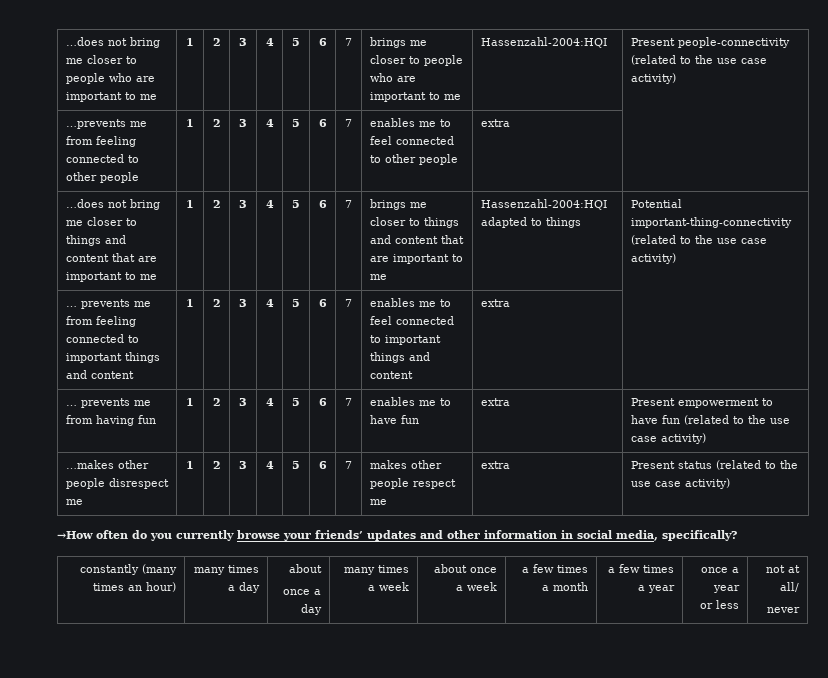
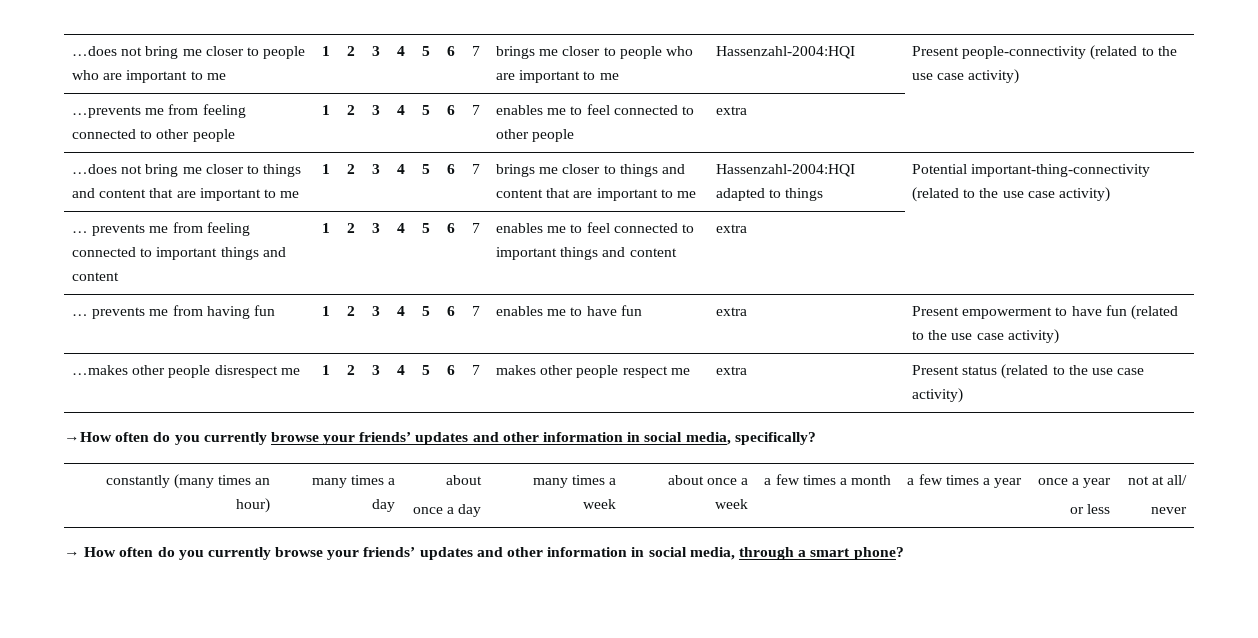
+ → How often do you currently browse your friends’ updates and other information in social media, through a smart phone?

